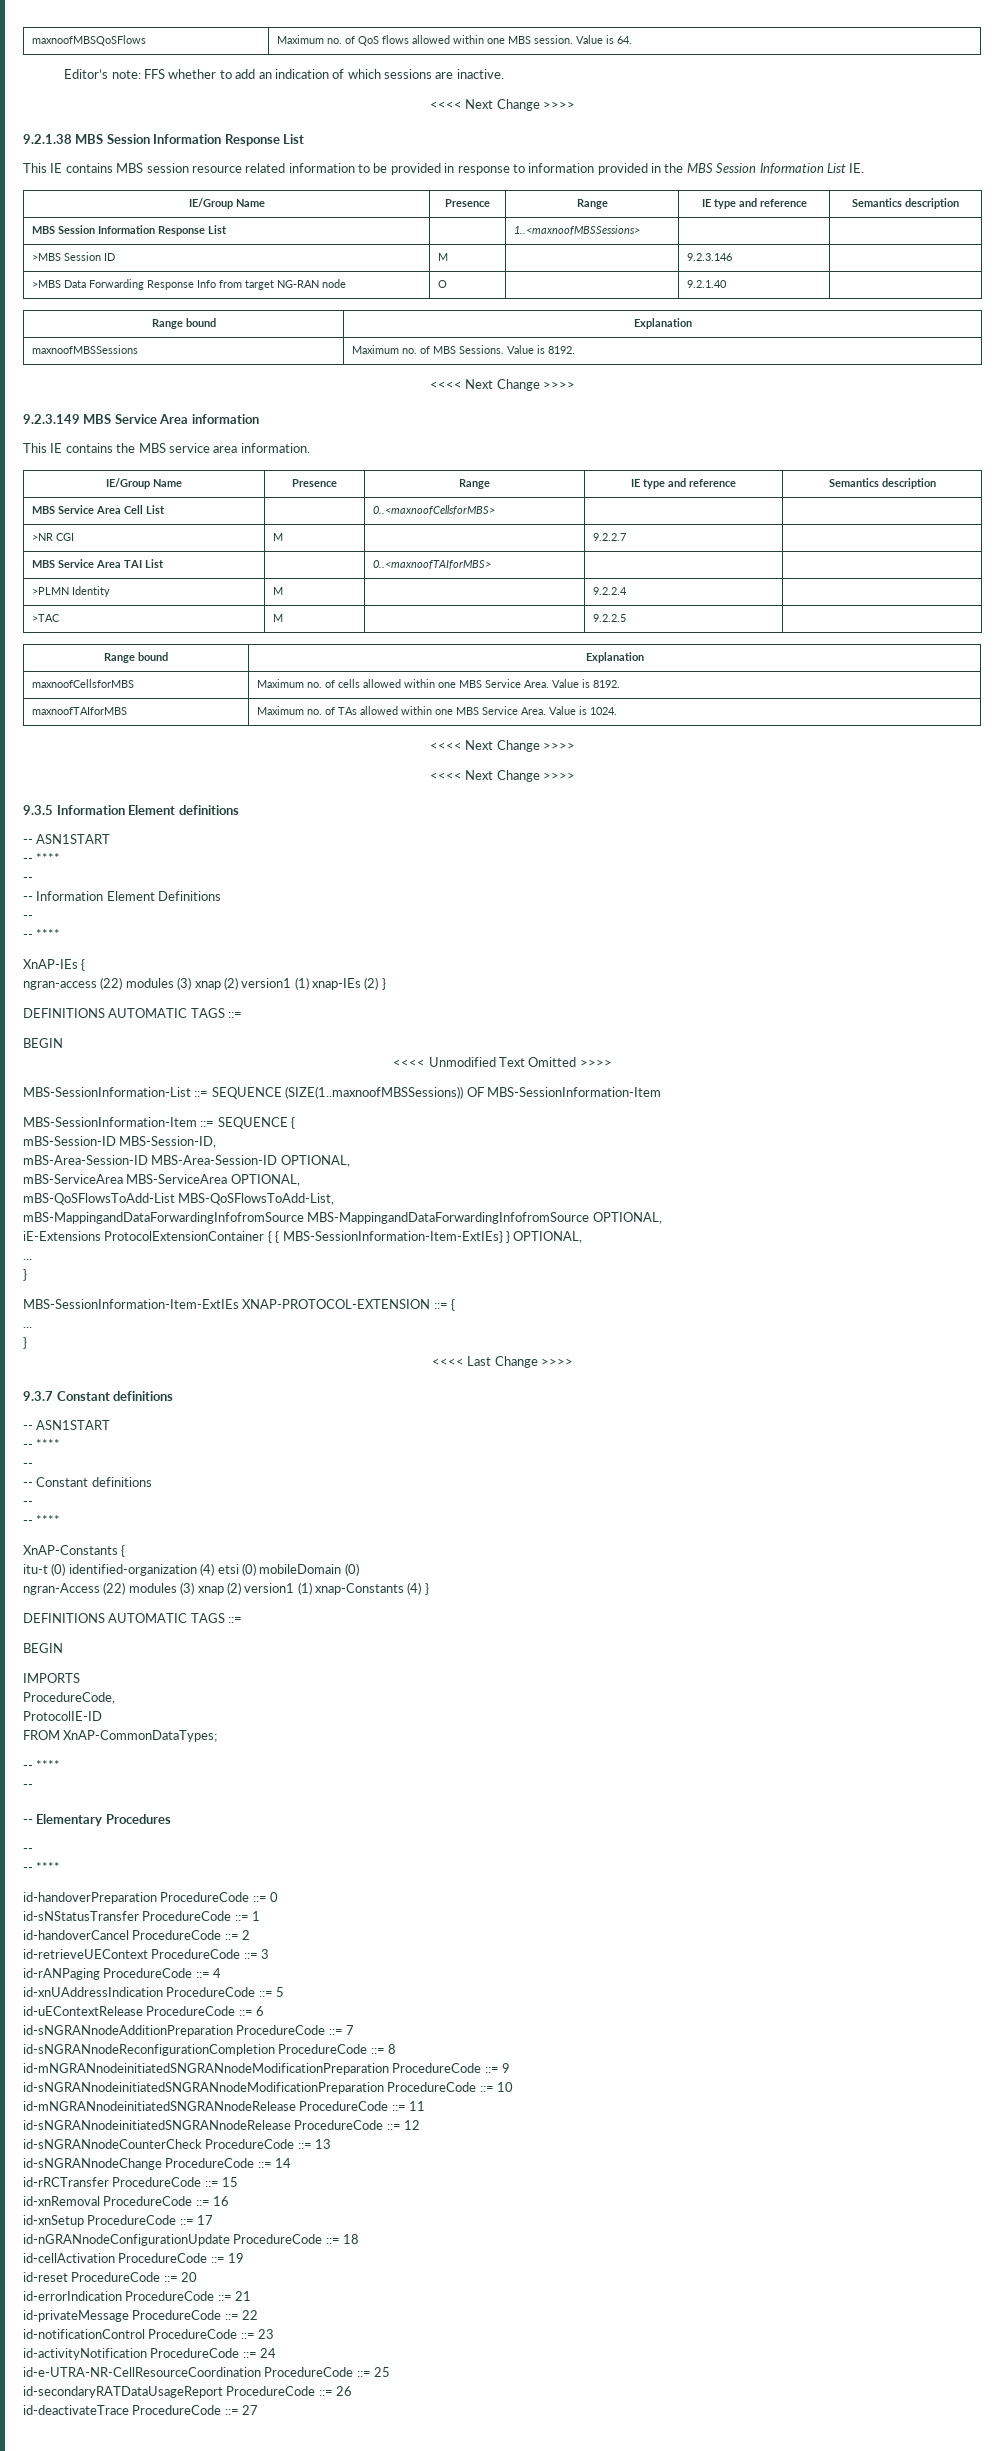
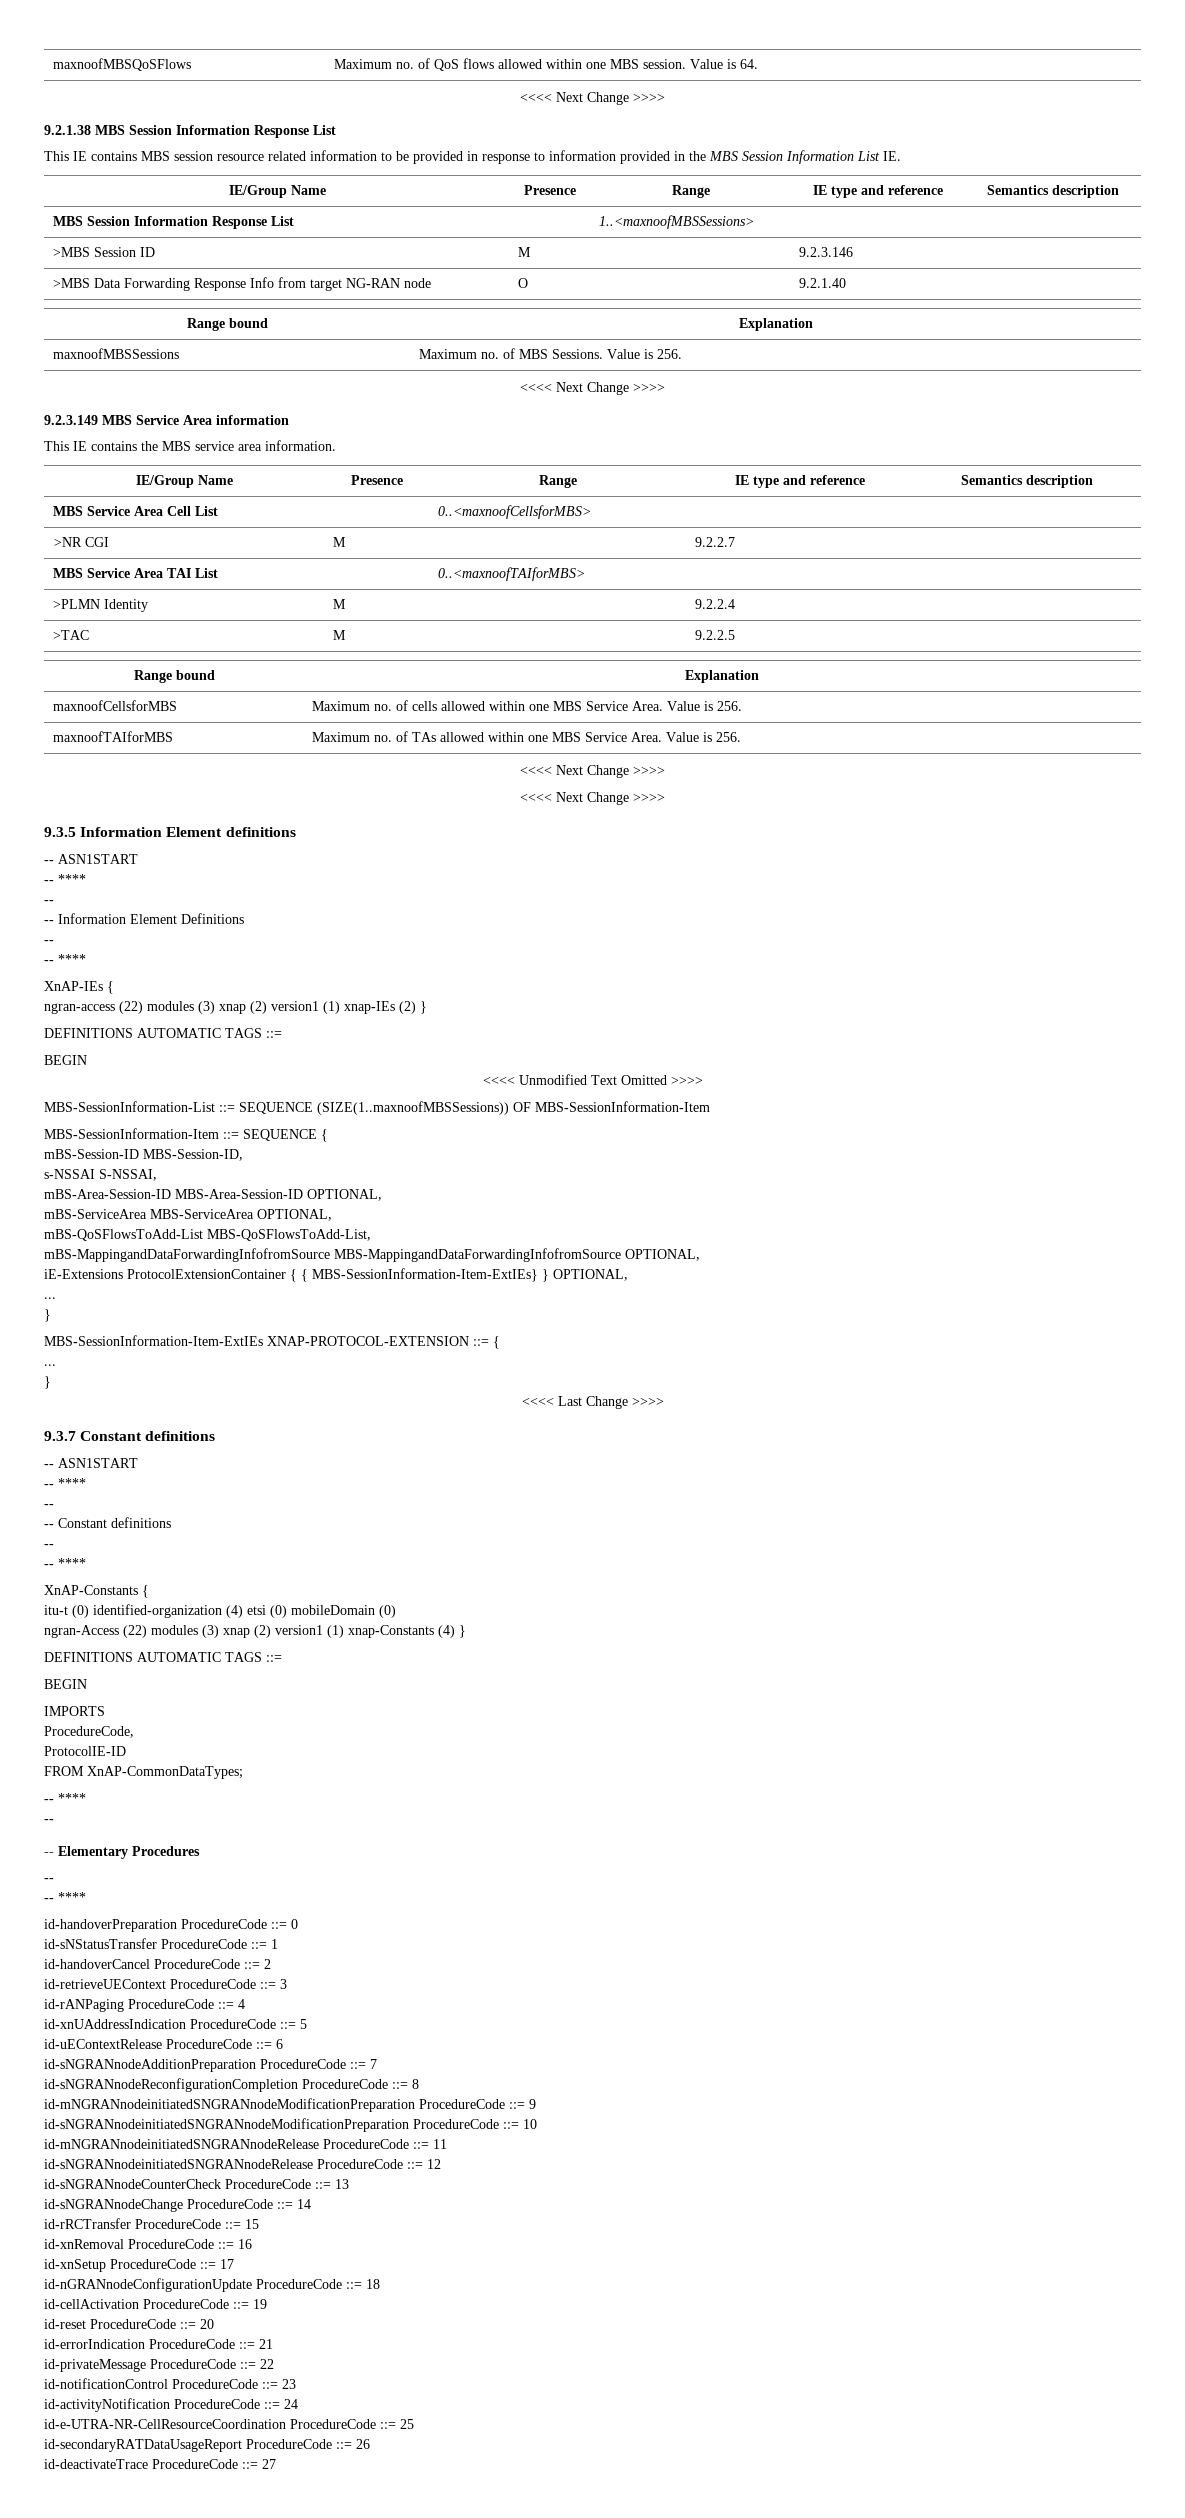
- Editor’s note: FFS whether to add an indication of which sessions are inactive.
- maxnoofMBSSessions | Maximum no. of MBS Sessions. Value is 8192.
+ maxnoofMBSSessions | Maximum no. of MBS Sessions. Value is 256.
- maxnoofCellsforMBS | Maximum no. of cells allowed within one MBS Service Area. Value is 8192.
+ maxnoofCellsforMBS | Maximum no. of cells allowed within one MBS Service Area. Value is 256.
- maxnoofTAIforMBS | Maximum no. of TAs allowed within one MBS Service Area. Value is 1024.
+ maxnoofTAIforMBS | Maximum no. of TAs allowed within one MBS Service Area. Value is 256.
+ s-NSSAI S-NSSAI,

